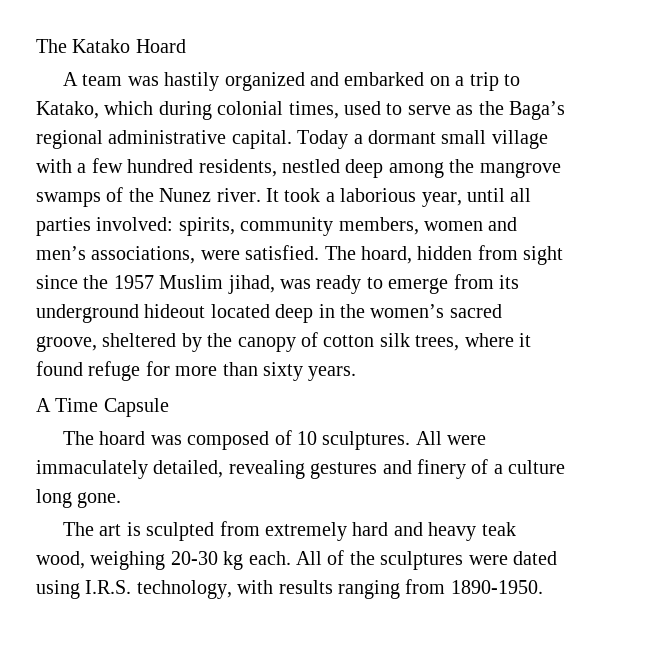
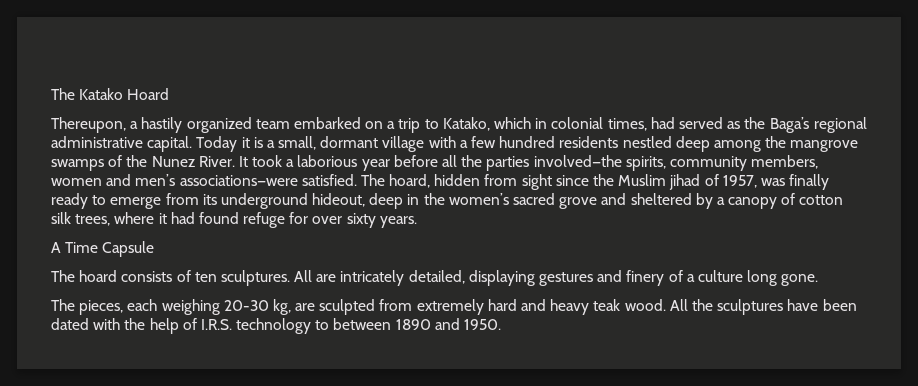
- A team was hastily organized and embarked on a trip to Katako, which during colonial times, used to serve as the Baga’s regional administrative capital.
+ Thereupon, a hastily organized team embarked on a trip to Katako, which in colonial times, had served as the Baga’s regional administrative capital.
- Today a dormant small village with a few hundred residents, nestled deep among the mangrove swamps of the Nunez river.
+ Today it is a small, dormant village with a few hundred residents nestled deep among the mangrove swamps of the Nunez River.
- It took a laborious year, until all parties involved: spirits, community members, women and men’s associations, were satisfied.
+ It took a laborious year before all the parties involved—the spirits, community members, women and men’s associations—were satisfied.
- The hoard, hidden from sight since the 1957 Muslim jihad, was ready to emerge from its underground hideout located deep in the women’s sacred groove, sheltered by the canopy of cotton silk trees, where it found refuge for more than sixty years.
+ The hoard, hidden from sight since the Muslim jihad of 1957, was finally ready to emerge from its underground hideout, deep in the women’s sacred grove and sheltered by a canopy of cotton silk trees, where it had found refuge for over sixty years.
- The hoard was composed of 10 sculptures. All were immaculately detailed, revealing gestures and finery of a culture long gone.
+ The hoard consists of ten sculptures. All are intricately detailed, displaying gestures and finery of a culture long gone.
- The art is sculpted from extremely hard and heavy teak wood, weighing 20-30 kg each. All of the sculptures were dated using I.R.S. technology, with results ranging from 1890-1950.
+ The pieces, each weighing 20-30 kg, are sculpted from extremely hard and heavy teak wood. All the sculptures have been dated with the help of I.R.S. technology to between 1890 and 1950.

